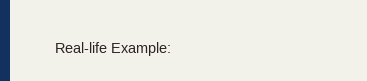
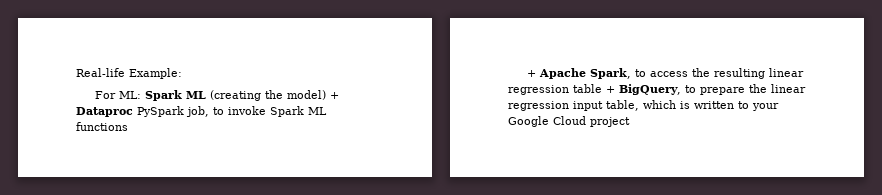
+ For ML: Spark ML (creating the model) + Dataproc PySpark job, to invoke Spark ML functions
+ + Apache Spark, to access the resulting linear regression table + BigQuery, to prepare the linear regression input table, which is written to your Google Cloud project

